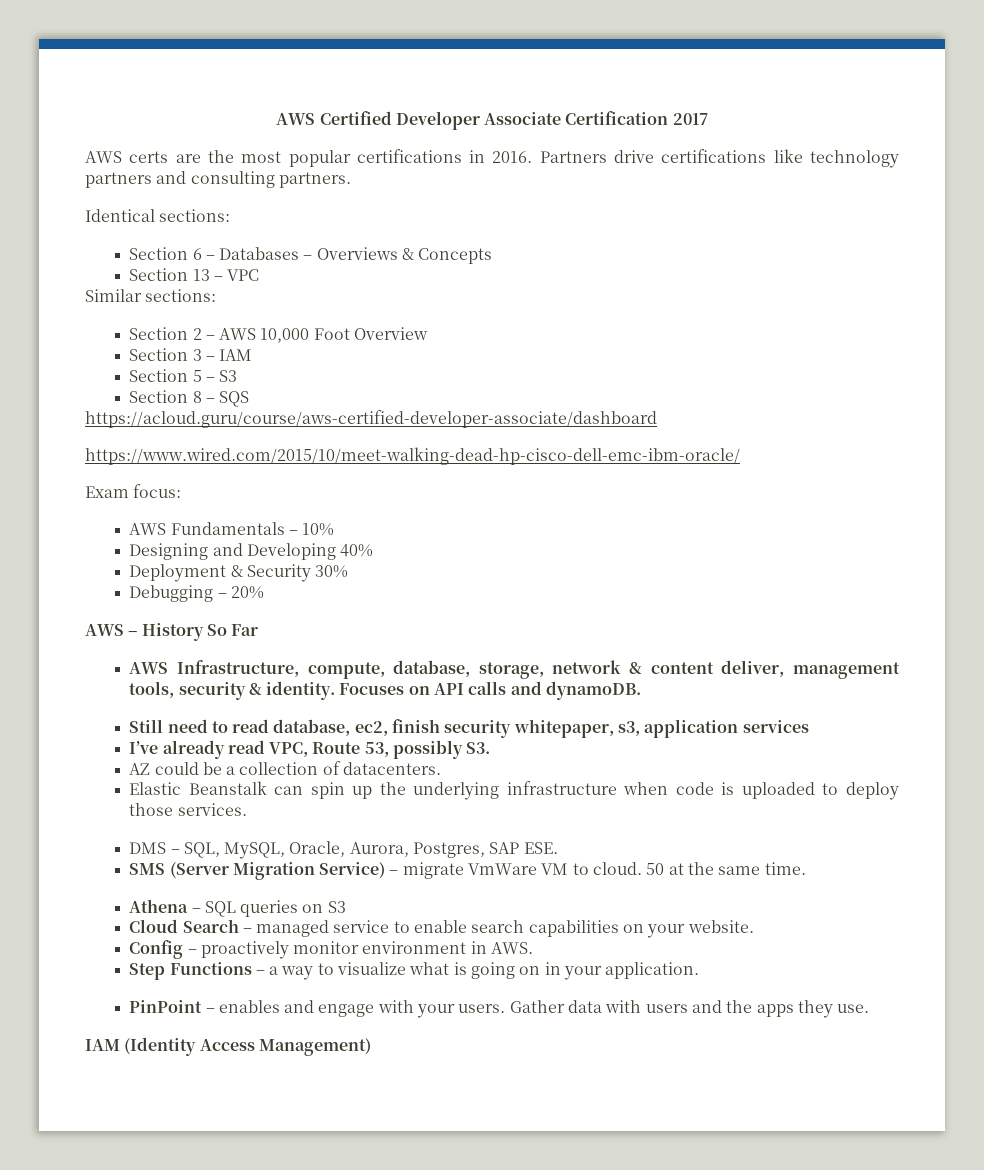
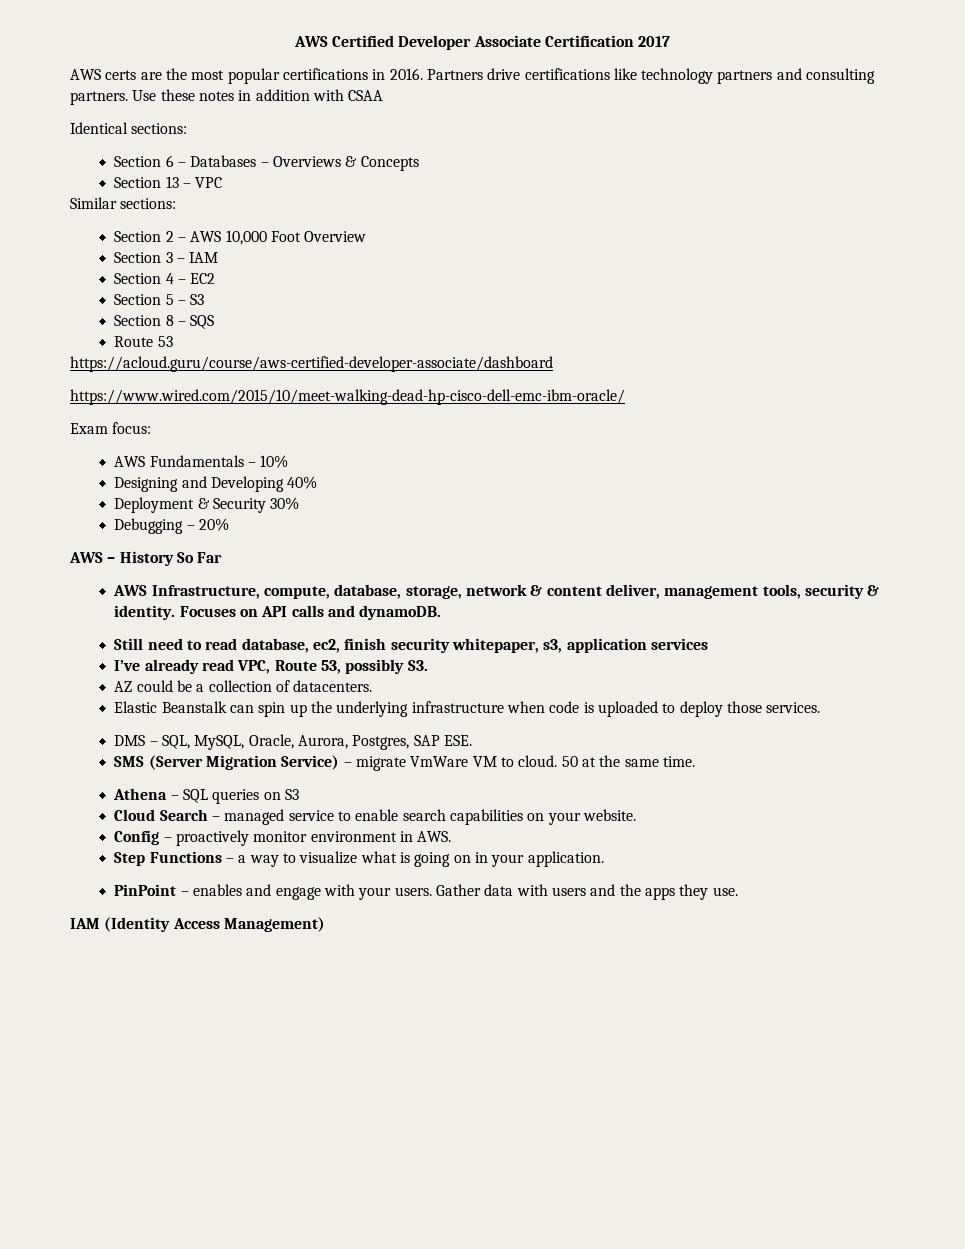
+ Use these notes in addition with CSAA
+ Section 4 – EC2
+ Route 53

